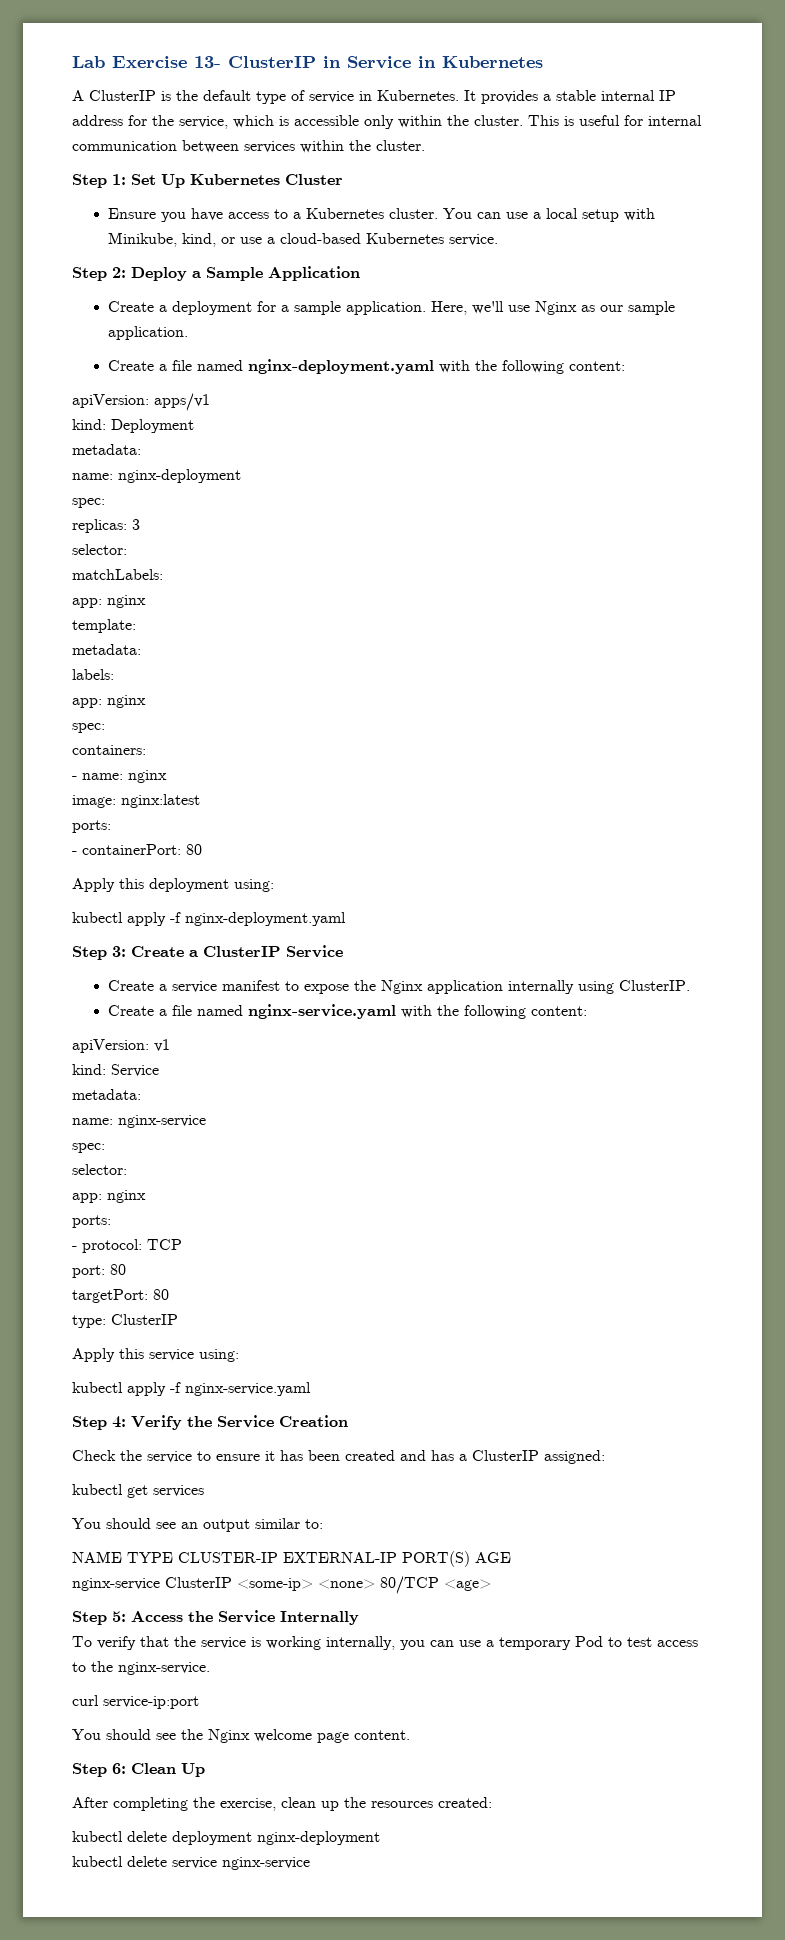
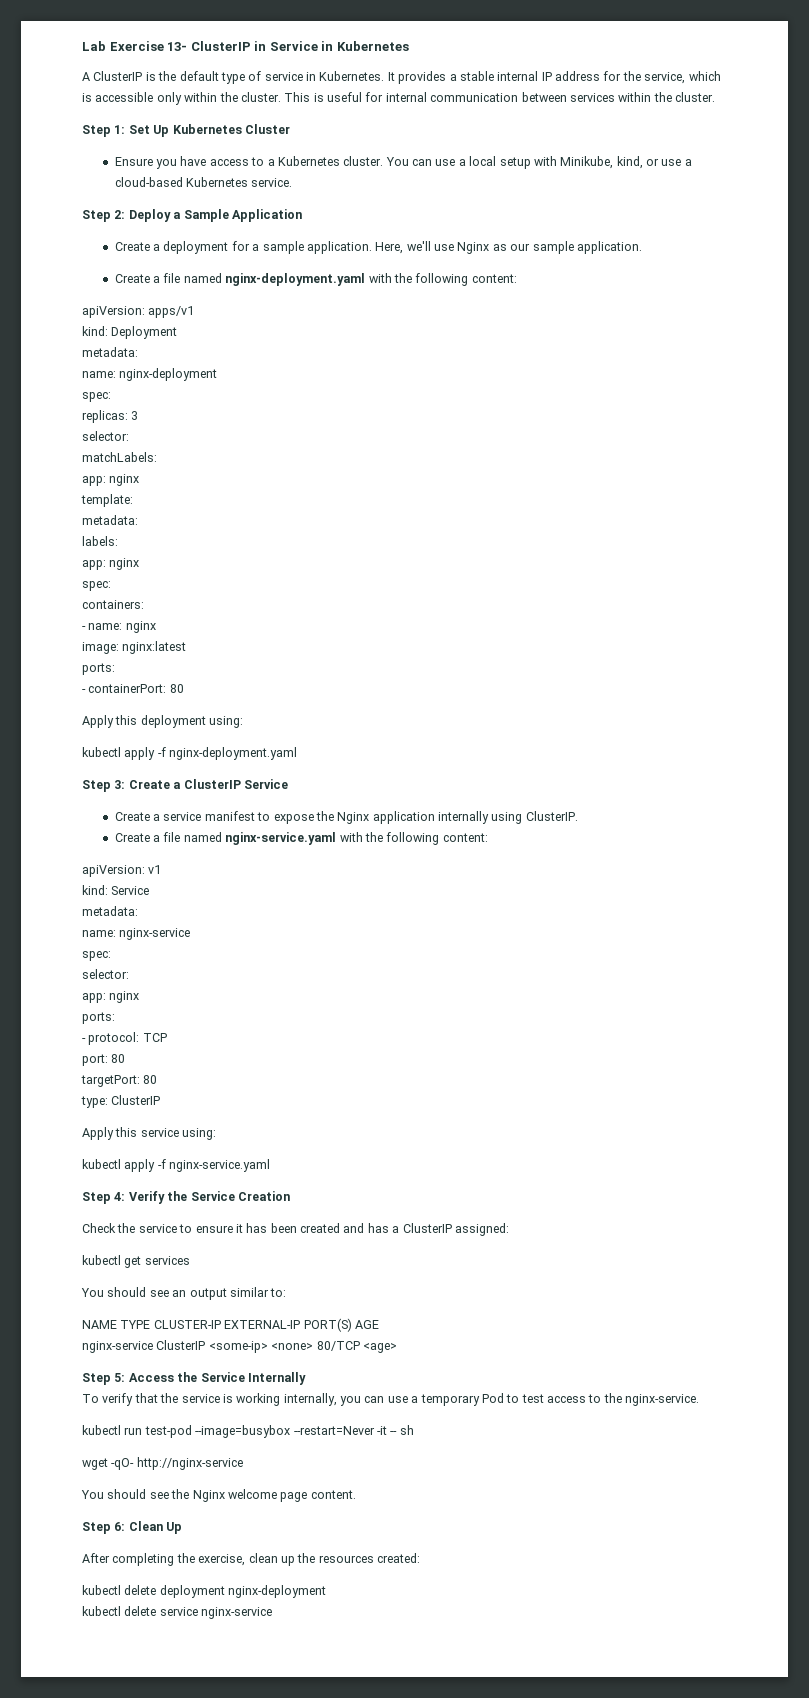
- curl service-ip:port
+ kubectl run test-pod --image=busybox --restart=Never -it -- sh
+ wget -qO- http://nginx-service

